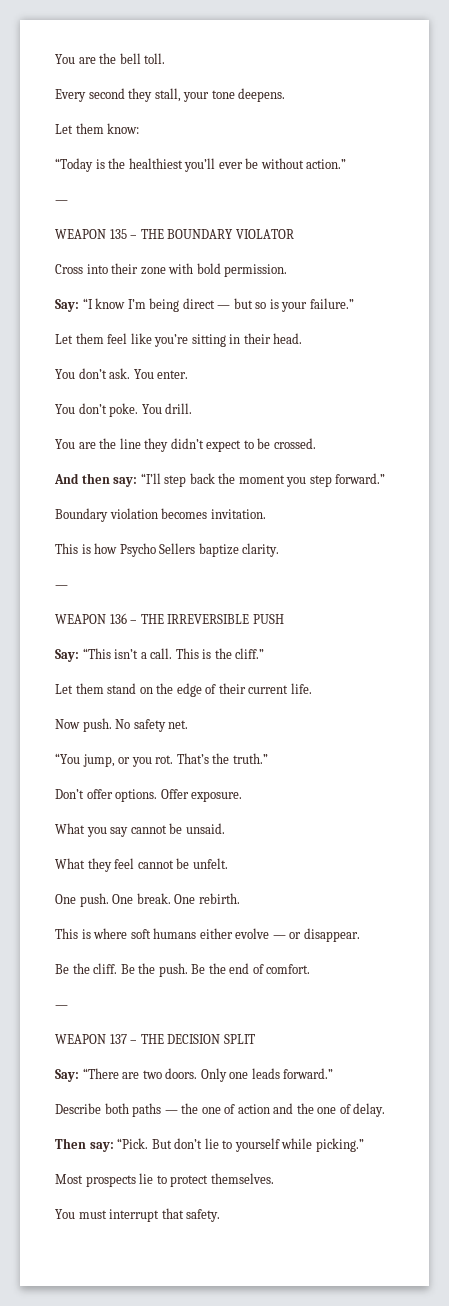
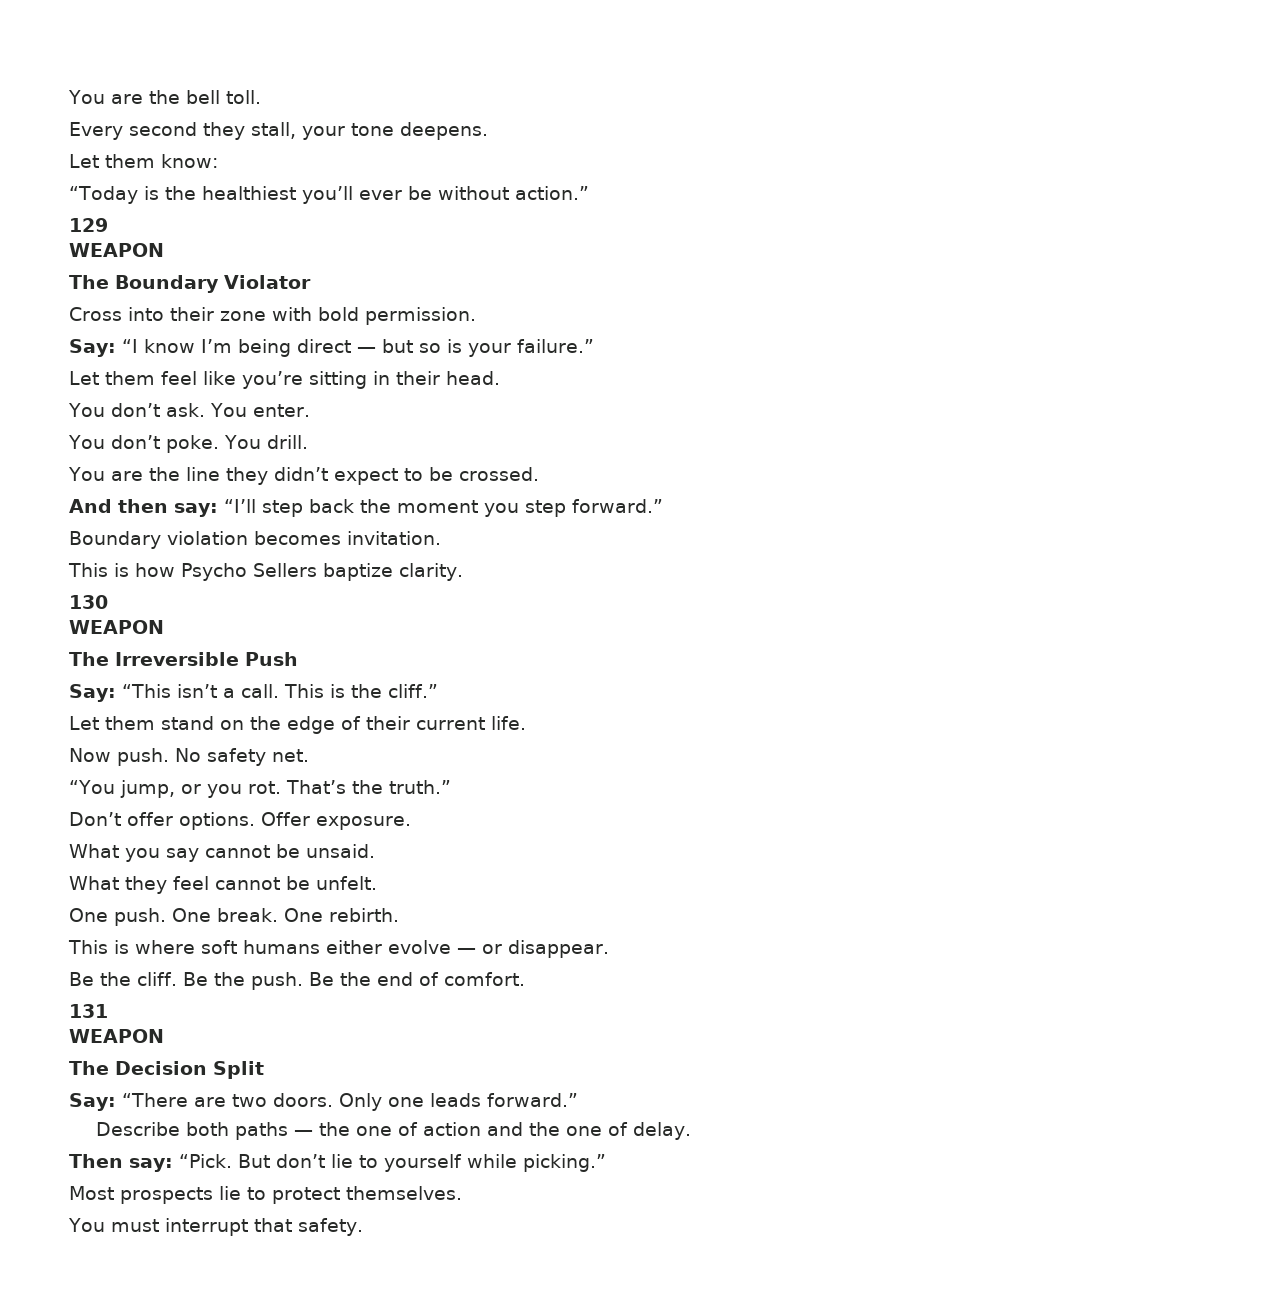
  “Today is the healthiest you’ll ever be without action.”
- —
- WEAPON 135 – THE BOUNDARY VIOLATOR
+ 129
+ WEAPON
+ The Boundary Violator
  This is how Psycho Sellers baptize clarity.
- —
- WEAPON 136 – THE IRREVERSIBLE PUSH
+ 130
+ WEAPON
+ The Irreversible Push
  Be the end of comfort.
- —
- WEAPON 137 – THE DECISION SPLIT
+ 131
+ WEAPON
+ The Decision Split

